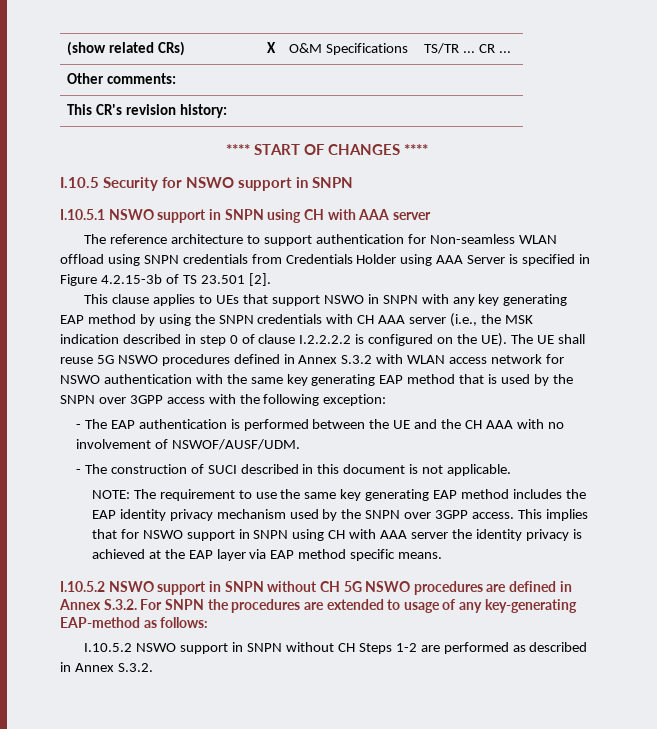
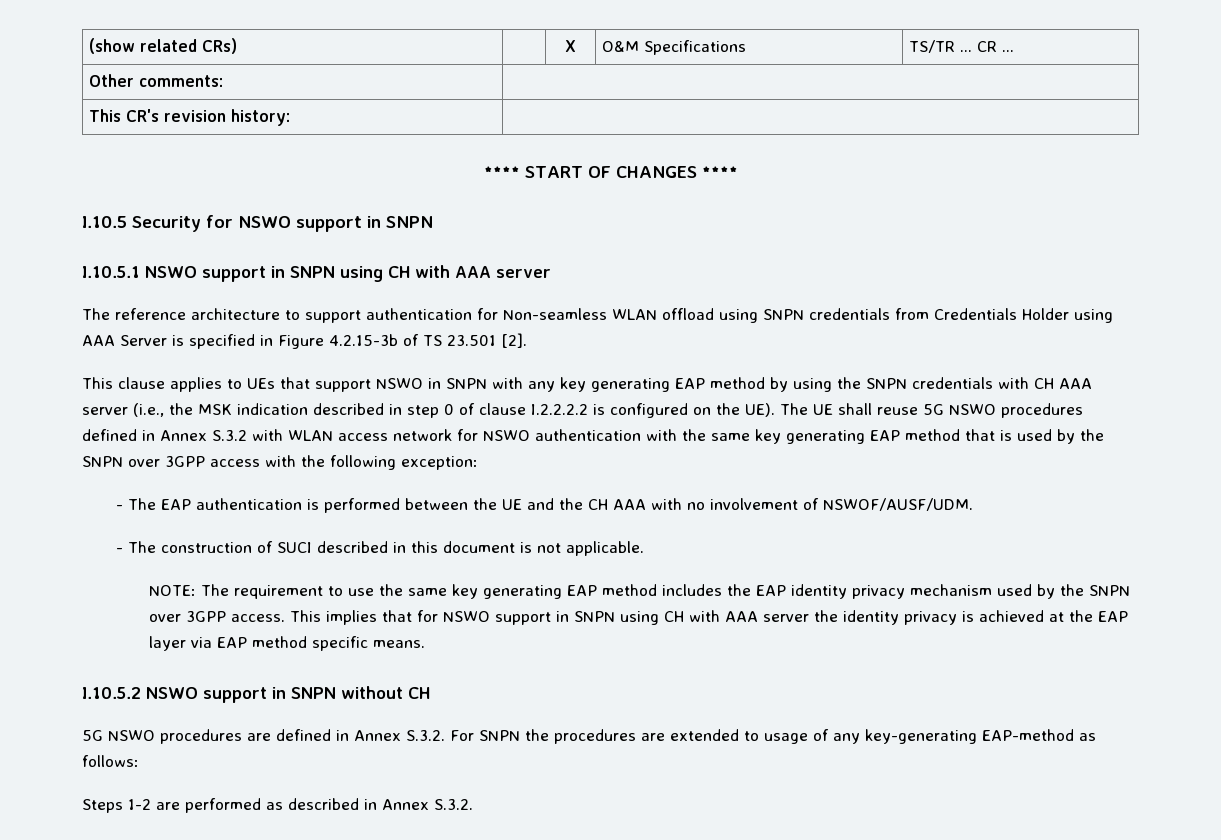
- I.10.5.2 NSWO support in SNPN without CH 5G NSWO procedures are defined in Annex S.3.2. For SNPN the procedures are extended to usage of any key-generating EAP-method as follows:
+ I.10.5.2 NSWO support in SNPN without CH
+ 5G NSWO procedures are defined in Annex S.3.2. For SNPN the procedures are extended to usage of any key-generating EAP-method as follows:
- I.10.5.2 NSWO support in SNPN without CH Steps 1-2 are performed as described in Annex S.3.2.
+ Steps 1-2 are performed as described in Annex S.3.2.

